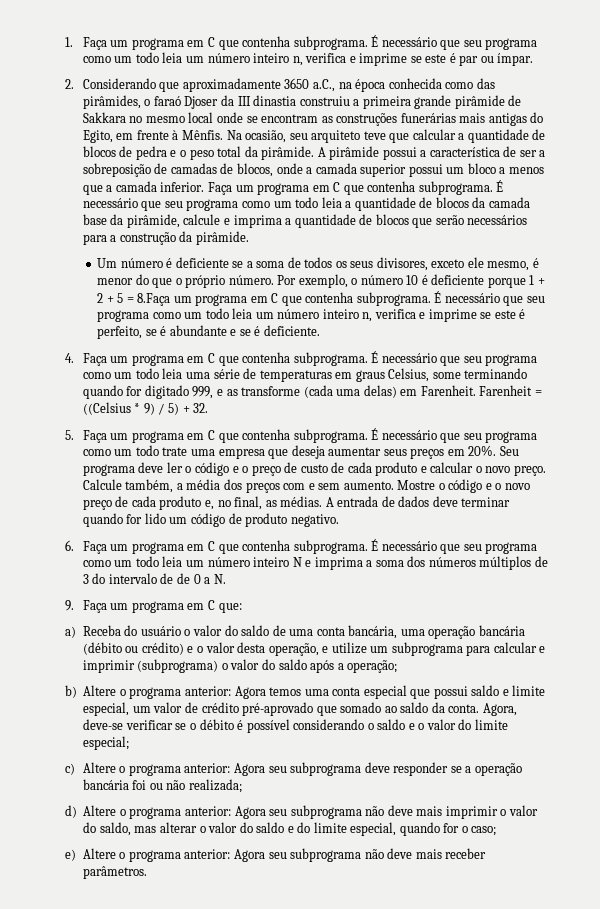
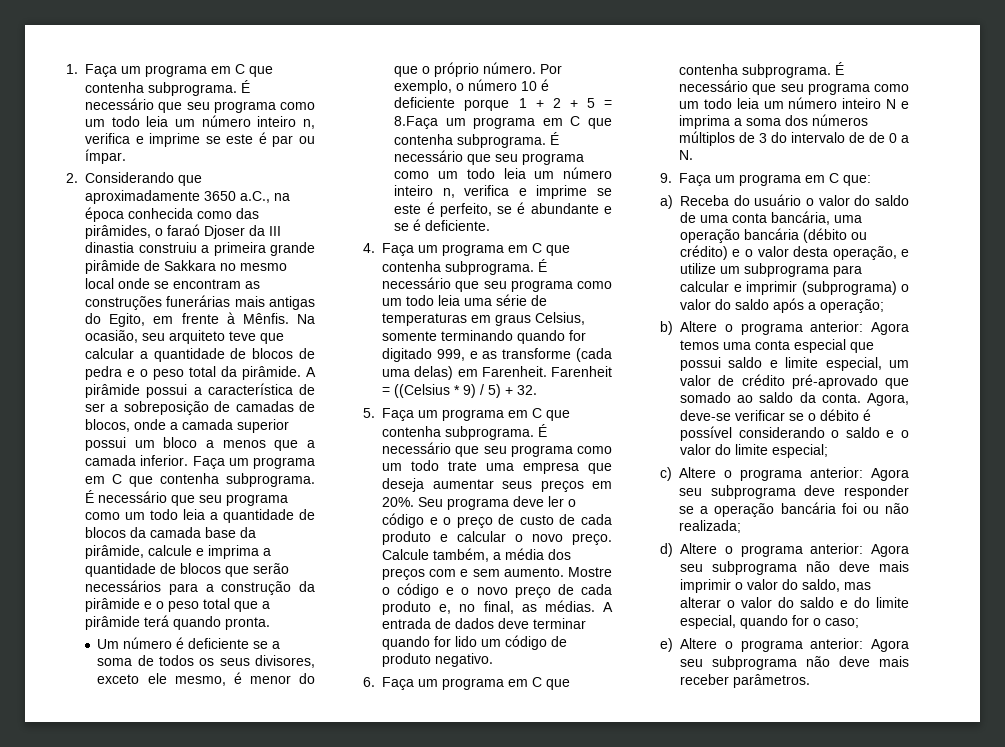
- É necessário que seu programa como um todo leia a quantidade de blocos da camada base da pirâmide, calcule e imprima a quantidade de blocos que serão necessários para a construção da pirâmide.
+ É necessário que seu programa como um todo leia a quantidade de blocos da camada base da pirâmide, calcule e imprima a quantidade de blocos que serão necessários para a construção da pirâmide e o peso total que a pirâmide terá quando pronta.
- É necessário que seu programa como um todo leia uma série de temperaturas em graus Celsius, some terminando quando for digitado 999, e as transforme (cada uma delas) em Farenheit.
+ É necessário que seu programa como um todo leia uma série de temperaturas em graus Celsius, somente terminando quando for digitado 999, e as transforme (cada uma delas) em Farenheit.

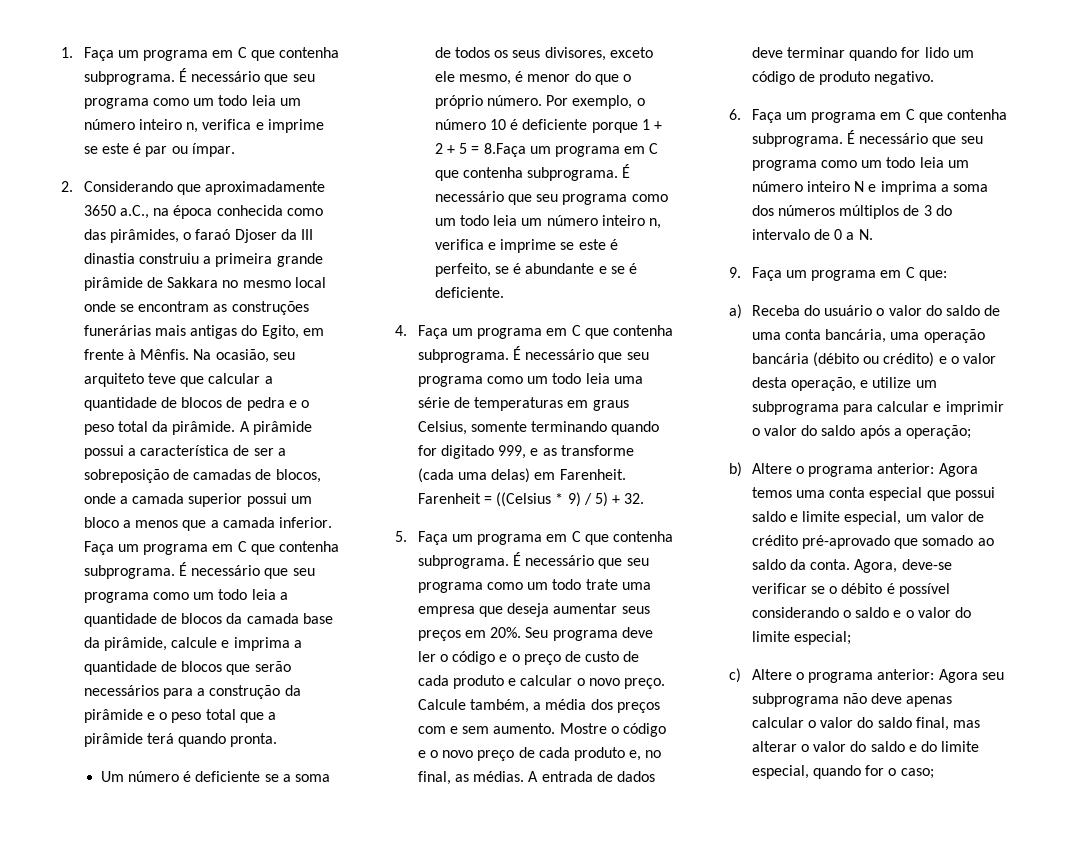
- É necessário que seu programa como um todo leia um número inteiro N e imprima a soma dos números múltiplos de 3 do intervalo de de 0 a N.
+ É necessário que seu programa como um todo leia um número inteiro N e imprima a soma dos números múltiplos de 3 do intervalo de 0 a N.
- a) Receba do usuário o valor do saldo de uma conta bancária, uma operação bancária (débito ou crédito) e o valor desta operação, e utilize um subprograma para calcular e imprimir (subprograma) o valor do saldo após a operação;
+ a) Receba do usuário o valor do saldo de uma conta bancária, uma operação bancária (débito ou crédito) e o valor desta operação, e utilize um subprograma para calcular e imprimir o valor do saldo após a operação;
- c) Altere o programa anterior: Agora seu subprograma deve responder se a operação bancária foi ou não realizada;
- d) Altere o programa anterior: Agora seu subprograma não deve mais imprimir o valor do saldo, mas alterar o valor do saldo e do limite especial, quando for o caso;
+ c) Altere o programa anterior: Agora seu subprograma não deve apenas calcular o valor do saldo final, mas alterar o valor do saldo e do limite especial, quando for o caso;
- e) Altere o programa anterior: Agora seu subprograma não deve mais receber parâmetros.

